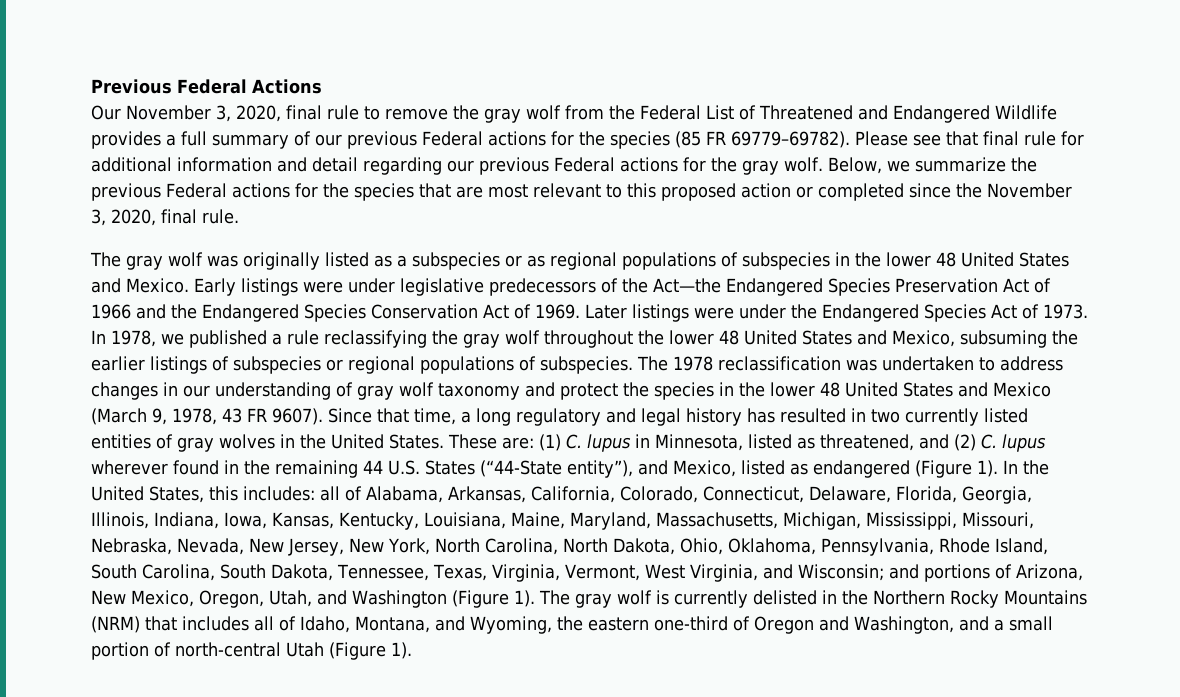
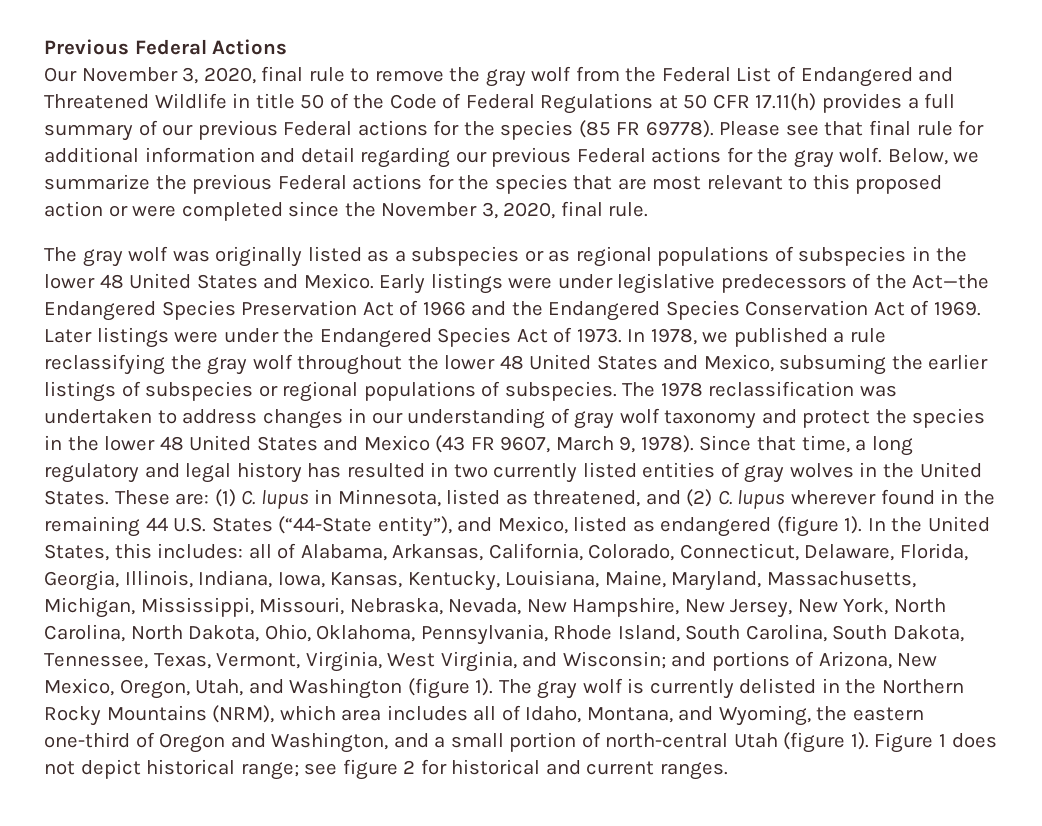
- Our November 3, 2020, final rule to remove the gray wolf from the Federal List of Threatened and Endangered Wildlife provides a full summary of our previous Federal actions for the species (85 FR 69779–69782).
+ Our November 3, 2020, final rule to remove the gray wolf from the Federal List of Endangered and Threatened Wildlife in title 50 of the Code of Federal Regulations at 50 CFR 17.11(h) provides a full summary of our previous Federal actions for the species (85 FR 69778).
- Below, we summarize the previous Federal actions for the species that are most relevant to this proposed action or completed since the November 3, 2020, final rule.
+ Below, we summarize the previous Federal actions for the species that are most relevant to this proposed action or were completed since the November 3, 2020, final rule.
- The 1978 reclassification was undertaken to address changes in our understanding of gray wolf taxonomy and protect the species in the lower 48 United States and Mexico (March 9, 1978, 43 FR 9607).
+ The 1978 reclassification was undertaken to address changes in our understanding of gray wolf taxonomy and protect the species in the lower 48 United States and Mexico (43 FR 9607, March 9, 1978).
- These are: (1) C. lupus in Minnesota, listed as threatened, and (2) C. lupus wherever found in the remaining 44 U.S. States (“44-State entity”), and Mexico, listed as endangered (Figure 1).
+ These are: (1) C. lupus in Minnesota, listed as threatened, and (2) C. lupus wherever found in the remaining 44 U.S. States (“44-State entity”), and Mexico, listed as endangered (figure 1).
- all of Alabama, Arkansas, California, Colorado, Connecticut, Delaware, Florida, Georgia, Illinois, Indiana, Iowa, Kansas, Kentucky, Louisiana, Maine, Maryland, Massachusetts, Michigan, Mississippi, Missouri, Nebraska, Nevada, New Jersey, New York, North Carolina, North Dakota, Ohio, Oklahoma, Pennsylvania, Rhode Island, South Carolina, South Dakota, Tennessee, Texas, Virginia, Vermont, West Virginia, and Wisconsin;
+ all of Alabama, Arkansas, California, Colorado, Connecticut, Delaware, Florida, Georgia, Illinois, Indiana, Iowa, Kansas, Kentucky, Louisiana, Maine, Maryland, Massachusetts, Michigan, Mississippi, Missouri, Nebraska, Nevada, New Hampshire, New Jersey, New York, North Carolina, North Dakota, Ohio, Oklahoma, Pennsylvania, Rhode Island, South Carolina, South Dakota, Tennessee, Texas, Vermont, Virginia, West Virginia, and Wisconsin;
- and portions of Arizona, New Mexico, Oregon, Utah, and Washington (Figure 1).
+ and portions of Arizona, New Mexico, Oregon, Utah, and Washington (figure 1).
- The gray wolf is currently delisted in the Northern Rocky Mountains (NRM) that includes all of Idaho, Montana, and Wyoming, the eastern one-third of Oregon and Washington, and a small portion of north-central Utah (Figure 1).
+ The gray wolf is currently delisted in the Northern Rocky Mountains (NRM), which area includes all of Idaho, Montana, and Wyoming, the eastern one-third of Oregon and Washington, and a small portion of north-central Utah (figure 1). Figure 1 does not depict historical range; see figure 2 for historical and current ranges.

